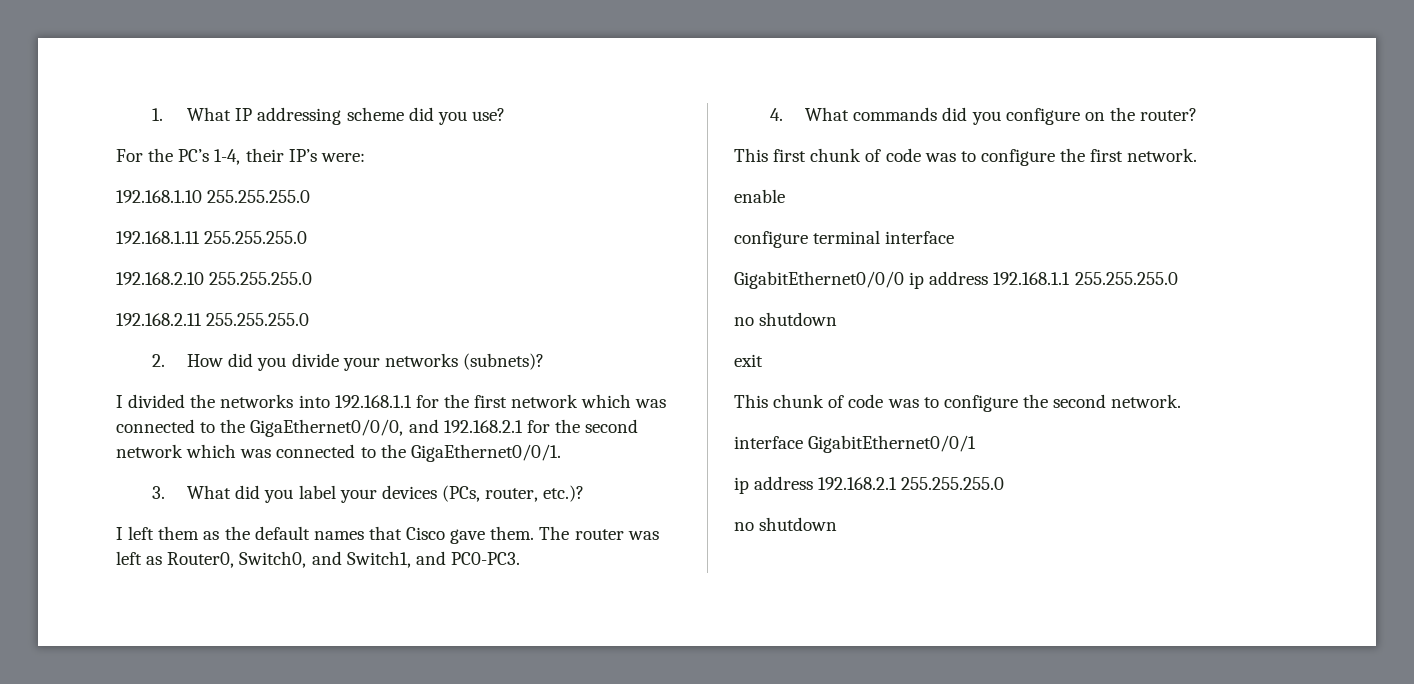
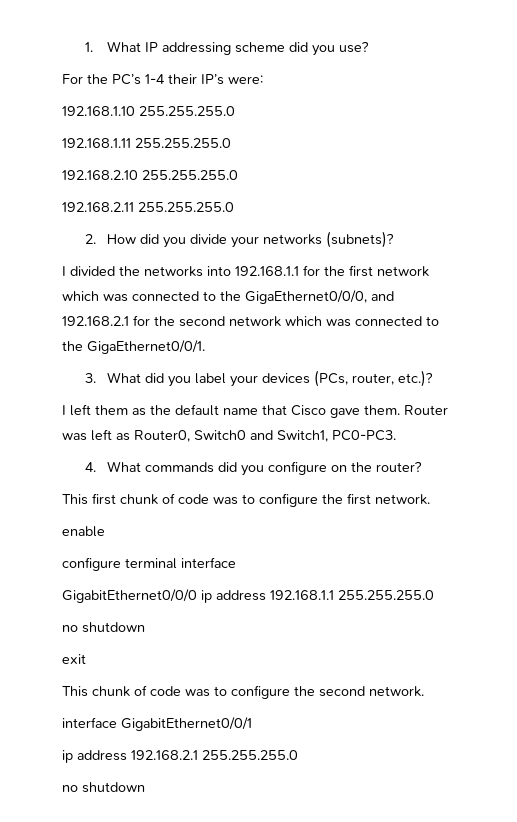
- For the PC’s 1-4, their IP’s were:
+ For the PC’s 1-4 their IP’s were:
- I left them as the default names that Cisco gave them.
+ I left them as the default name that Cisco gave them.
- The router was left as Router0, Switch0, and Switch1, and PC0-PC3.
+ Router was left as Router0, Switch0 and Switch1, PC0-PC3.

